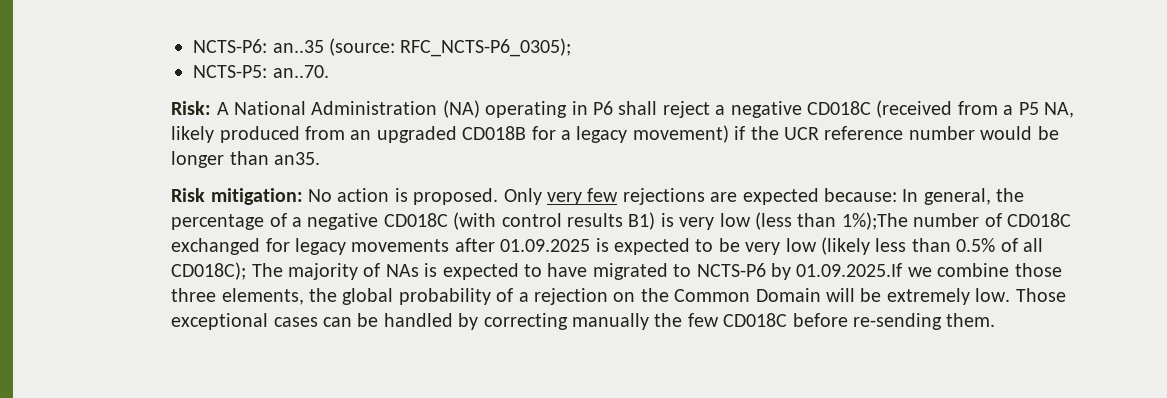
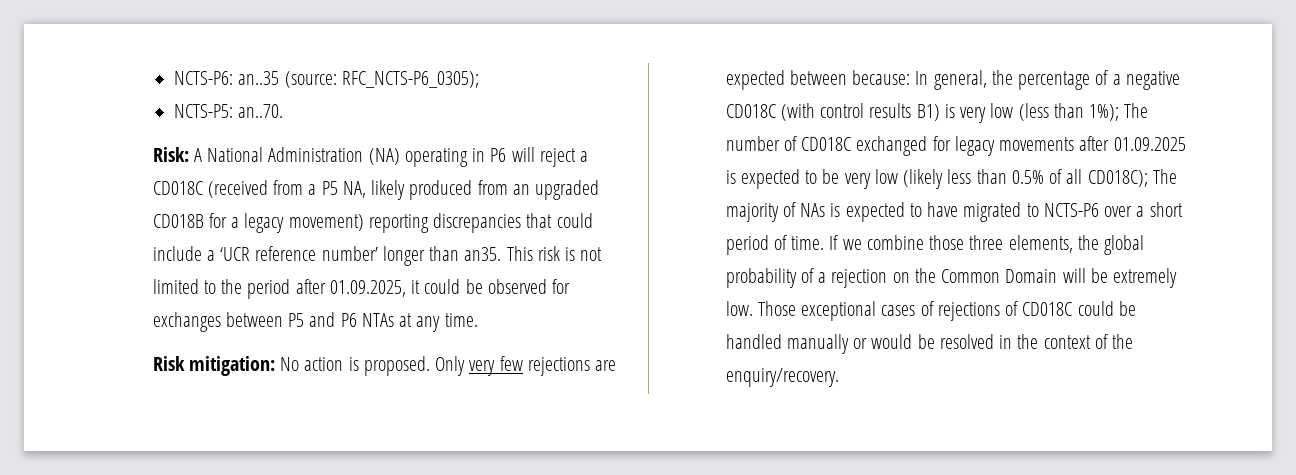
- Risk: A National Administration (NA) operating in P6 shall reject a negative CD018C (received from a P5 NA, likely produced from an upgraded CD018B for a legacy movement) if the UCR reference number would be longer than an35.
+ Risk: A National Administration (NA) operating in P6 will reject a CD018C (received from a P5 NA, likely produced from an upgraded CD018B for a legacy movement) reporting discrepancies that could include a ‘UCR reference number’ longer than an35. This risk is not limited to the period after 01.09.2025, it could be observed for exchanges between P5 and P6 NTAs at any time.
- Only very few rejections are expected because:
+ Only very few rejections are expected between because:
- In general, the percentage of a negative CD018C (with control results B1) is very low (less than 1%);The number of CD018C exchanged for legacy movements after 01.09.2025 is expected to be very low (likely less than 0.5% of all CD018C);
+ In general, the percentage of a negative CD018C (with control results B1) is very low (less than 1%); The number of CD018C exchanged for legacy movements after 01.09.2025 is expected to be very low (likely less than 0.5% of all CD018C);
- The majority of NAs is expected to have migrated to NCTS-P6 by 01.09.2025.If we combine those three elements, the global probability of a rejection on the Common Domain will be extremely low.
+ The majority of NAs is expected to have migrated to NCTS-P6 over a short period of time. If we combine those three elements, the global probability of a rejection on the Common Domain will be extremely low.
- Those exceptional cases can be handled by correcting manually the few CD018C before re-sending them.
+ Those exceptional cases of rejections of CD018C could be handled manually or would be resolved in the context of the enquiry/recovery.

